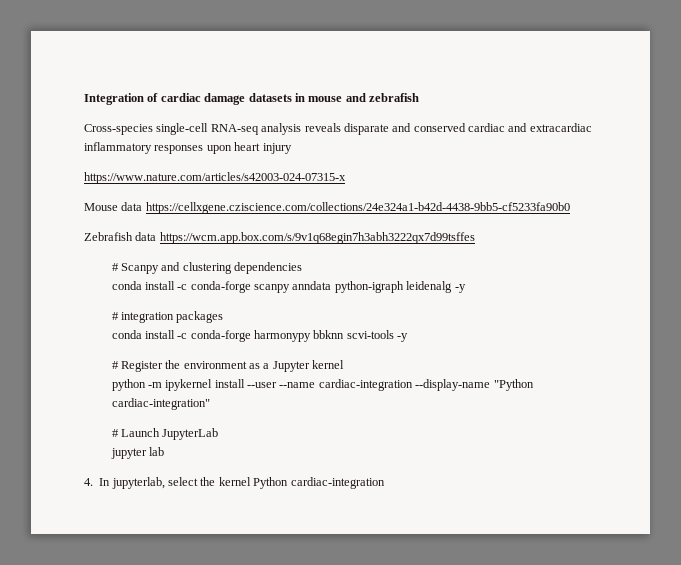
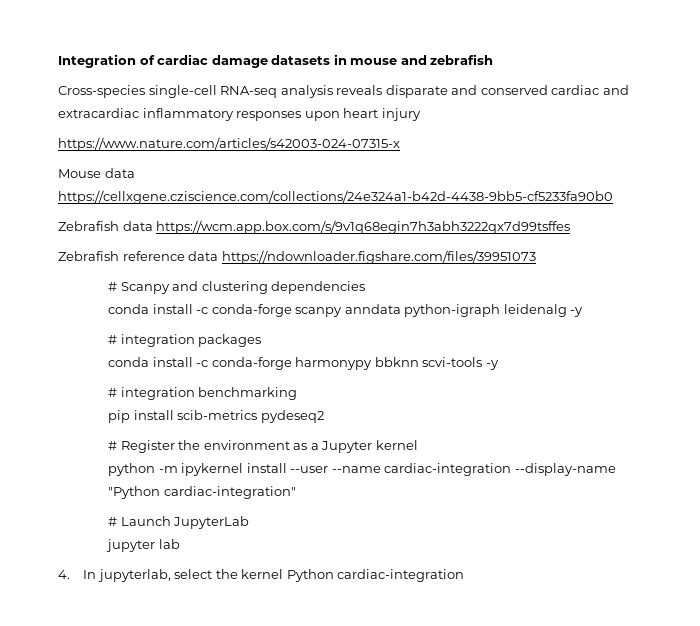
+ Zebrafish reference data https://ndownloader.figshare.com/files/39951073
+ # integration benchmarking
+ pip install scib-metrics pydeseq2

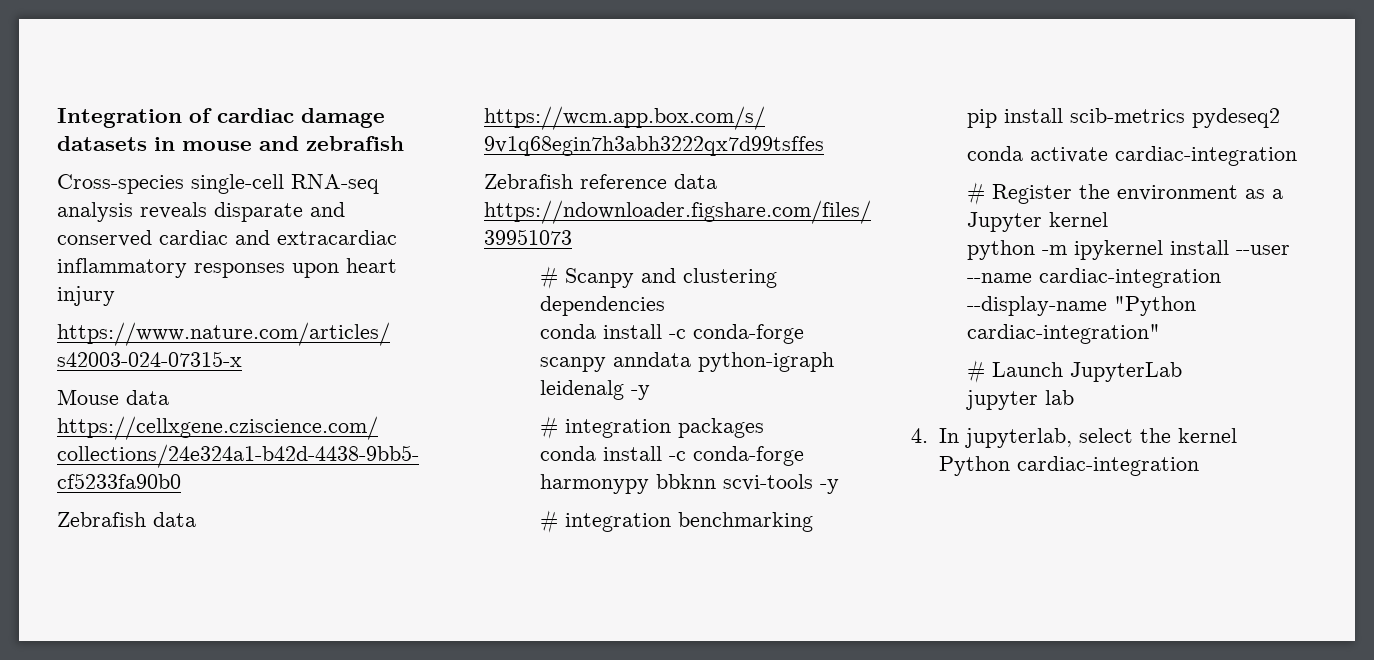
+ conda activate cardiac-integration

